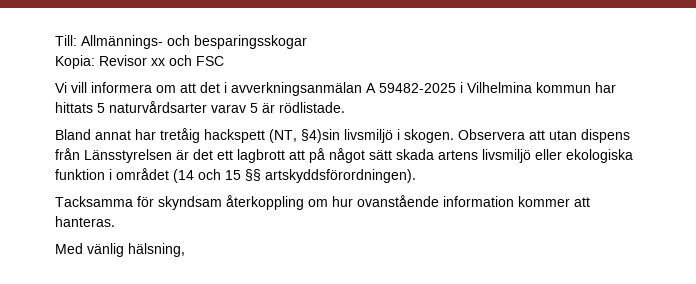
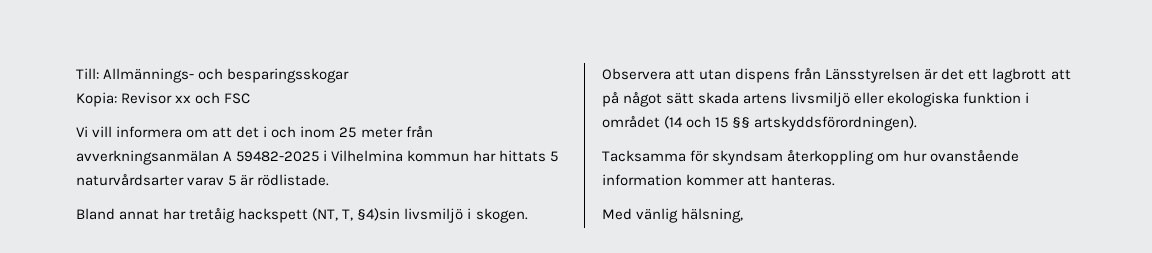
- Vi vill informera om att det i avverkningsanmälan A 59482-2025 i Vilhelmina kommun har hittats 5 naturvårdsarter varav 5 är rödlistade.
+ Vi vill informera om att det i och inom 25 meter från avverkningsanmälan A 59482-2025 i Vilhelmina kommun har hittats 5 naturvårdsarter varav 5 är rödlistade.
- Bland annat har tretåig hackspett (NT, §4)sin livsmiljö i skogen.
+ Bland annat har tretåig hackspett (NT, T, §4)sin livsmiljö i skogen.

